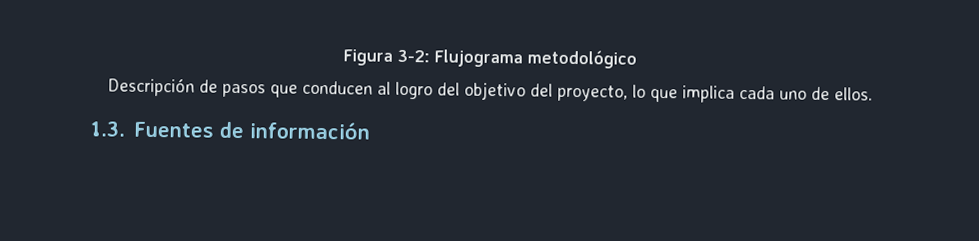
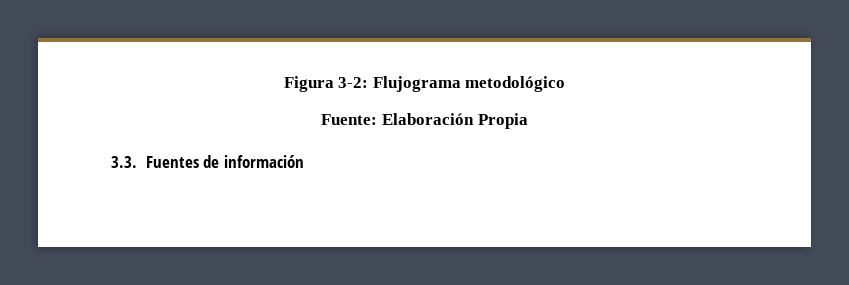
- Descripción de pasos que conducen al logro del objetivo del proyecto, lo que implica cada uno de ellos.
- 1.3. Fuentes de información
+ Fuente: Elaboración Propia
+ 3.3. Fuentes de información

